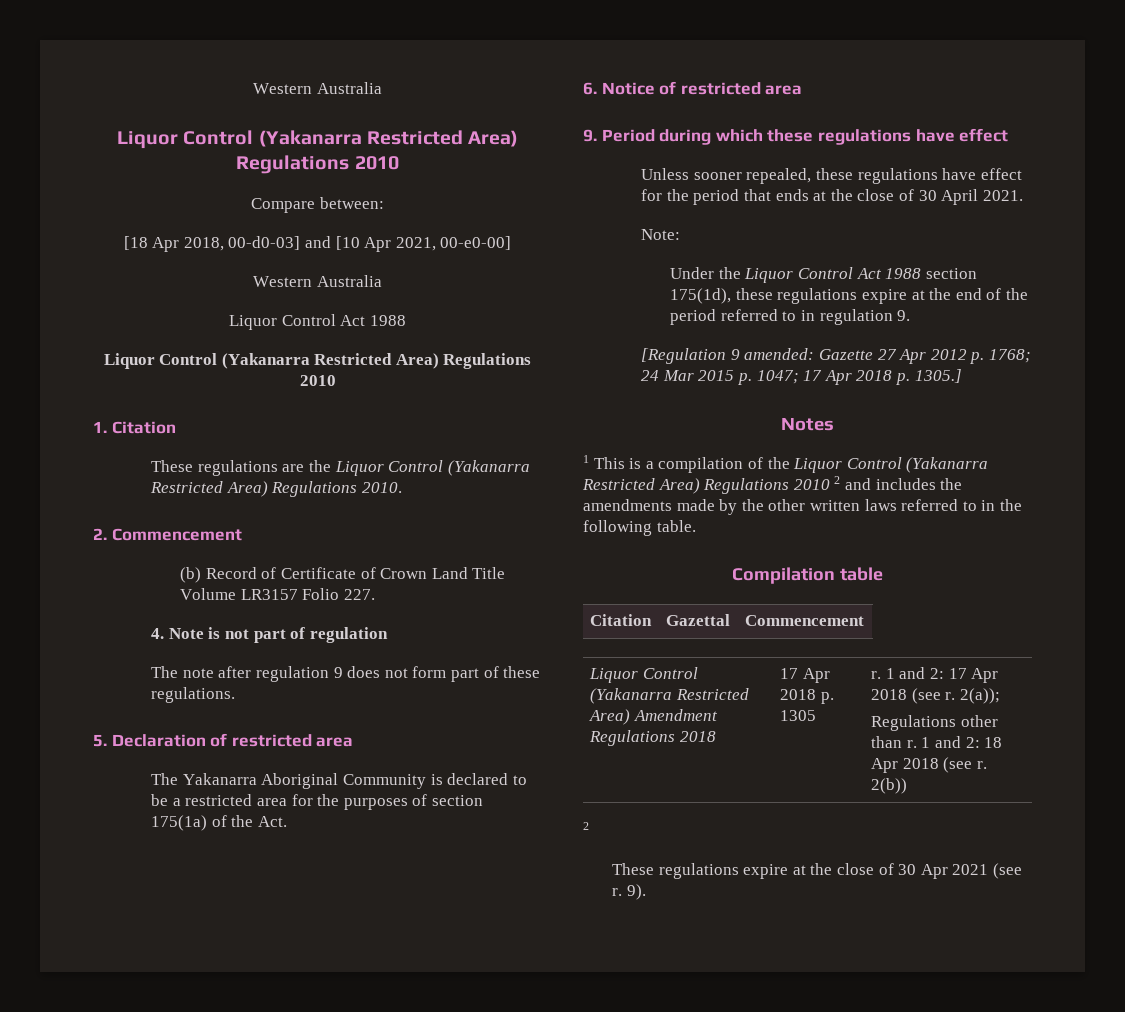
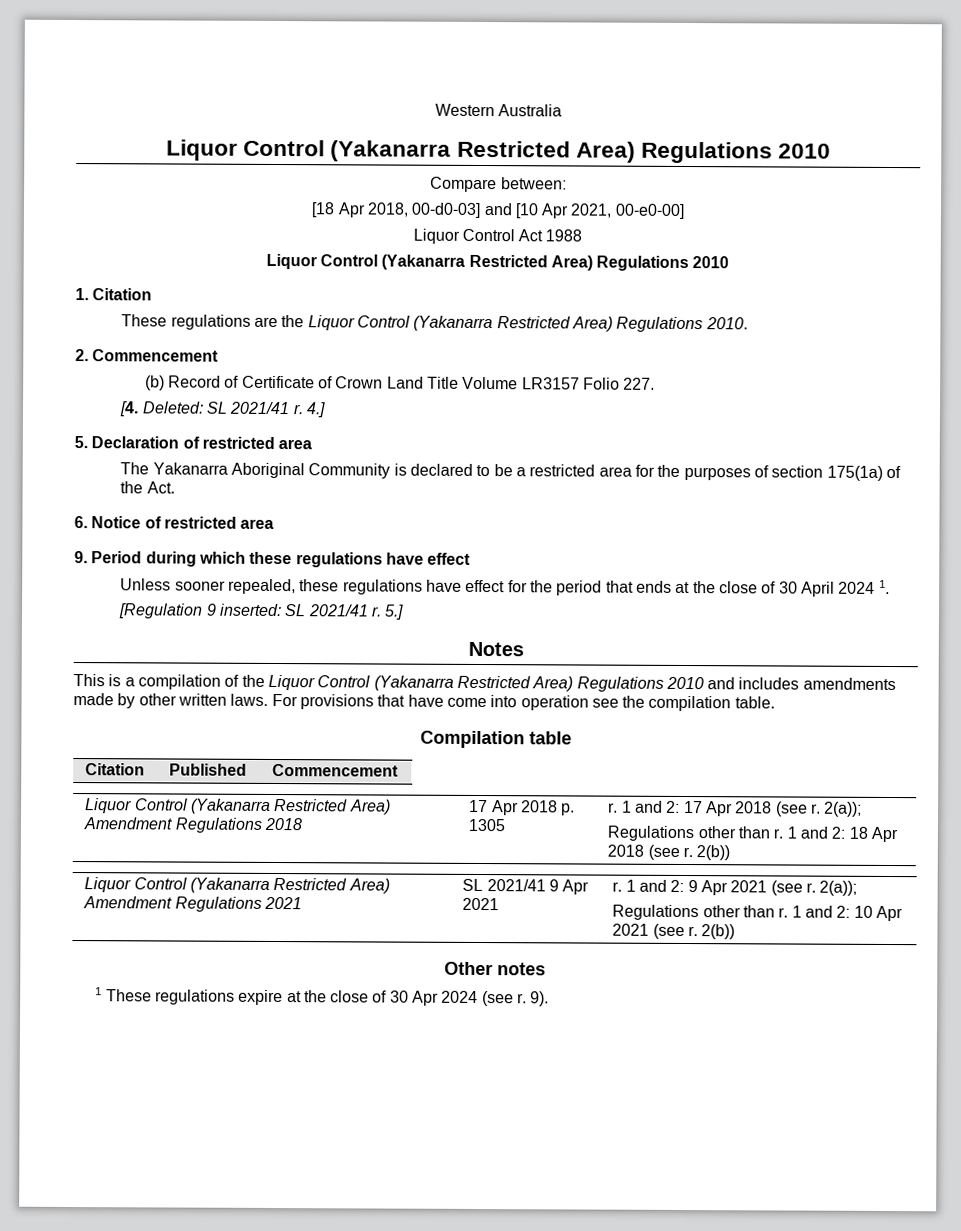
  [18 Apr 2018, 00-d0-03] and [10 Apr 2021, 00-e0-00]
- Western Australia
- 4. Note is not part of regulation
- The note after regulation 9 does not form part of these regulations.
+ [4. Deleted: SL 2021/41 r. 4.]
- Unless sooner repealed, these regulations have effect for the period that ends at the close of 30 April 2021.
- Note:
- Under the Liquor Control Act 1988 section 175(1d), these regulations expire at the end of the period referred to in regulation 9.
- [Regulation 9 amended: Gazette 27 Apr 2012 p. 1768; 24 Mar 2015 p. 1047; 17 Apr 2018 p. 1305.]
+ Unless sooner repealed, these regulations have effect for the period that ends at the close of 30 April 2024 1.
+ [Regulation 9 inserted: SL 2021/41 r. 5.]
- 1 This is a compilation of the Liquor Control (Yakanarra Restricted Area) Regulations 2010 2 and includes the amendments made by the other written laws referred to in the following table.
+ This is a compilation of the Liquor Control (Yakanarra Restricted Area) Regulations 2010 and includes amendments made by other written laws. For provisions that have come into operation see the compilation table.
- Citation | Gazettal | Commencement
+ Citation | Published | Commencement
  Liquor Control (Yakanarra Restricted Area) Amendment Regulations 2018 | 17 Apr 2018 p. 1305 | r. 1 and 2: 17 Apr 2018 (see r. 2(a));
  Regulations other than r. 1 and 2: 18 Apr 2018 (see r. 2(b))
- 2
- These regulations expire at the close of 30 Apr 2021 (see r.
+ Liquor Control (Yakanarra Restricted Area) Amendment Regulations 2021 | SL 2021/41 9 Apr 2021 | r. 1 and 2: 9 Apr 2021 (see r. 2(a));
+ Regulations other than r. 1 and 2: 10 Apr 2021 (see r. 2(b))
+ Other notes
+ 1 These regulations expire at the close of 30 Apr 2024 (see r.

